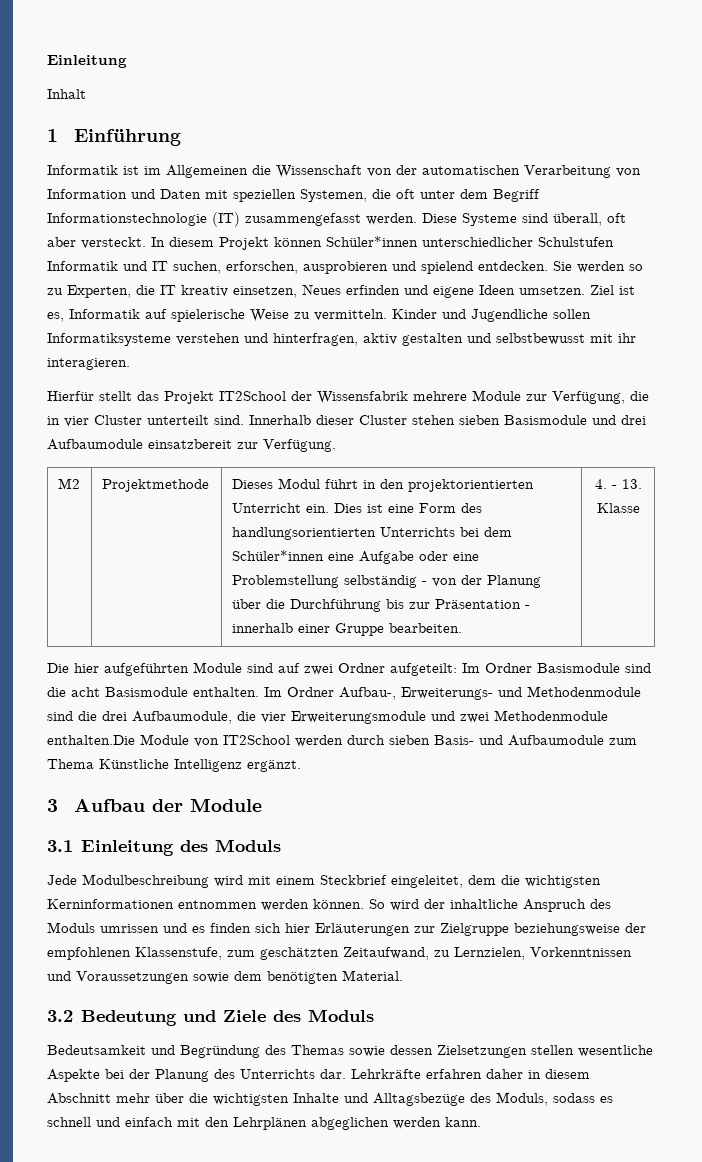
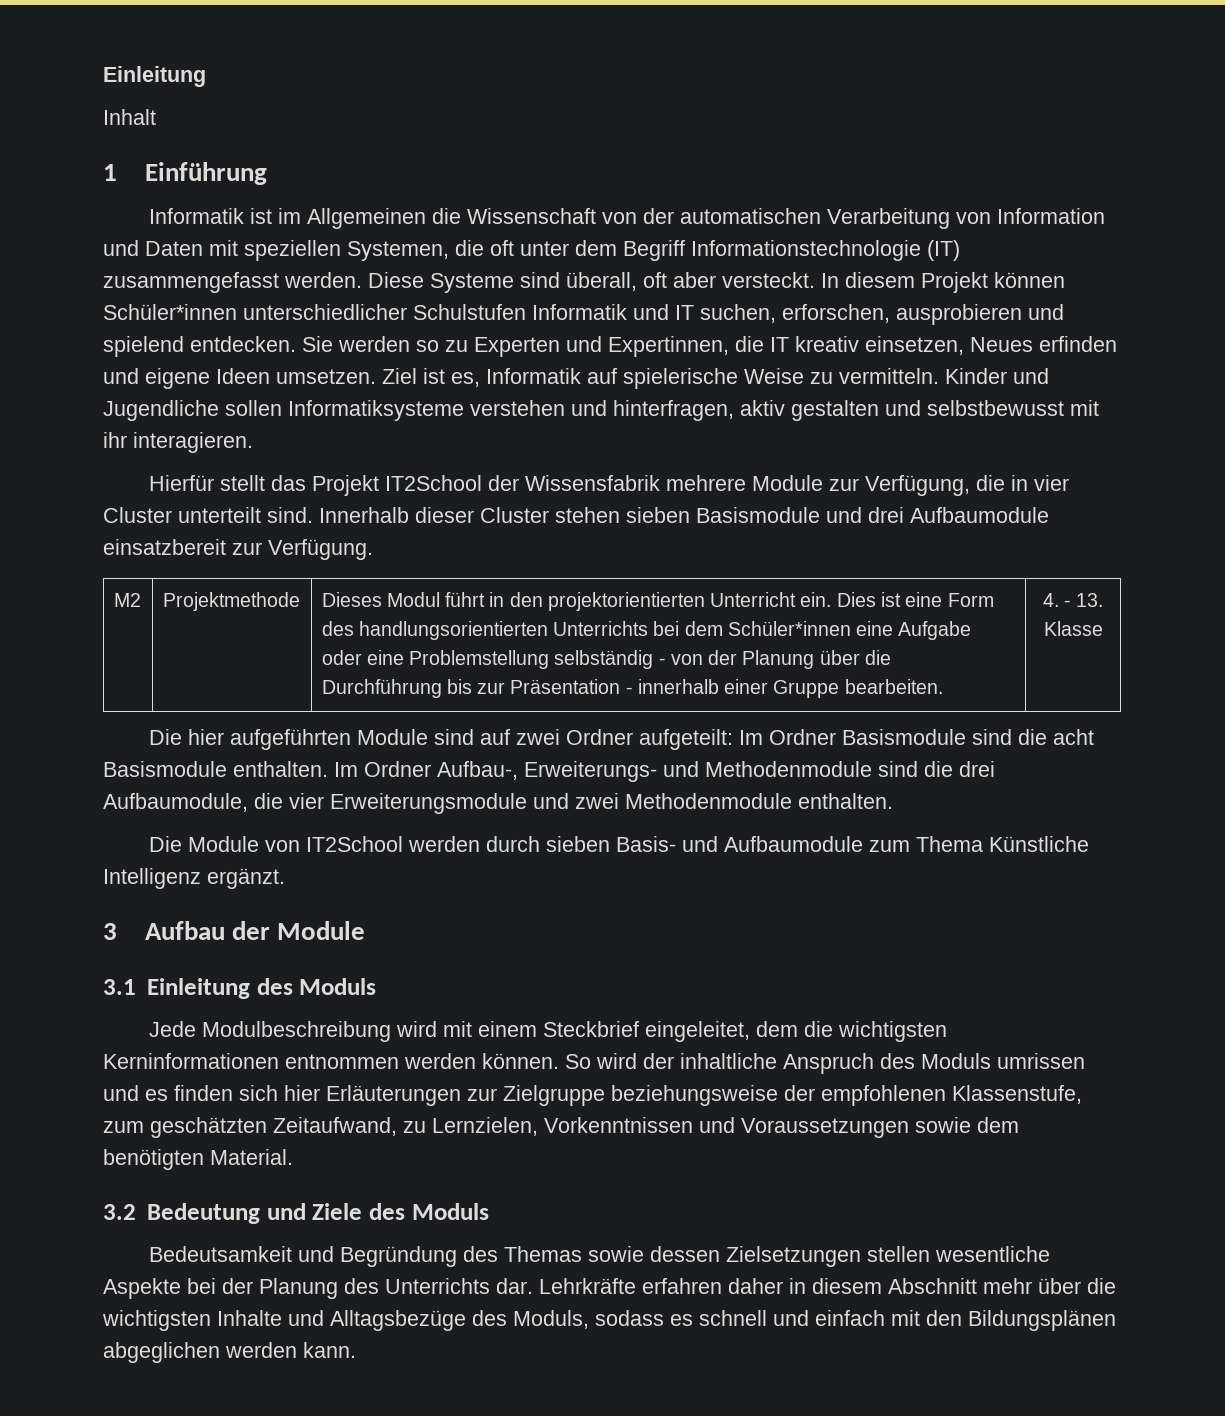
- Sie werden so zu Experten, die IT kreativ einsetzen, Neues erfinden und eigene Ideen umsetzen.
+ Sie werden so zu Experten und Expertinnen, die IT kreativ einsetzen, Neues erfinden und eigene Ideen umsetzen.
- Im Ordner Aufbau-, Erweiterungs- und Methodenmodule sind die drei Aufbaumodule, die vier Erweiterungsmodule und zwei Methodenmodule enthalten.Die Module von IT2School werden durch sieben Basis- und Aufbaumodule zum Thema Künstliche Intelligenz ergänzt.
+ Im Ordner Aufbau-, Erweiterungs- und Methodenmodule sind die drei Aufbaumodule, die vier Erweiterungsmodule und zwei Methodenmodule enthalten.
+ Die Module von IT2School werden durch sieben Basis- und Aufbaumodule zum Thema Künstliche Intelligenz ergänzt.
- Lehrkräfte erfahren daher in diesem Abschnitt mehr über die wichtigsten Inhalte und Alltagsbezüge des Moduls, sodass es schnell und einfach mit den Lehrplänen abgeglichen werden kann.
+ Lehrkräfte erfahren daher in diesem Abschnitt mehr über die wichtigsten Inhalte und Alltagsbezüge des Moduls, sodass es schnell und einfach mit den Bildungsplänen abgeglichen werden kann.

